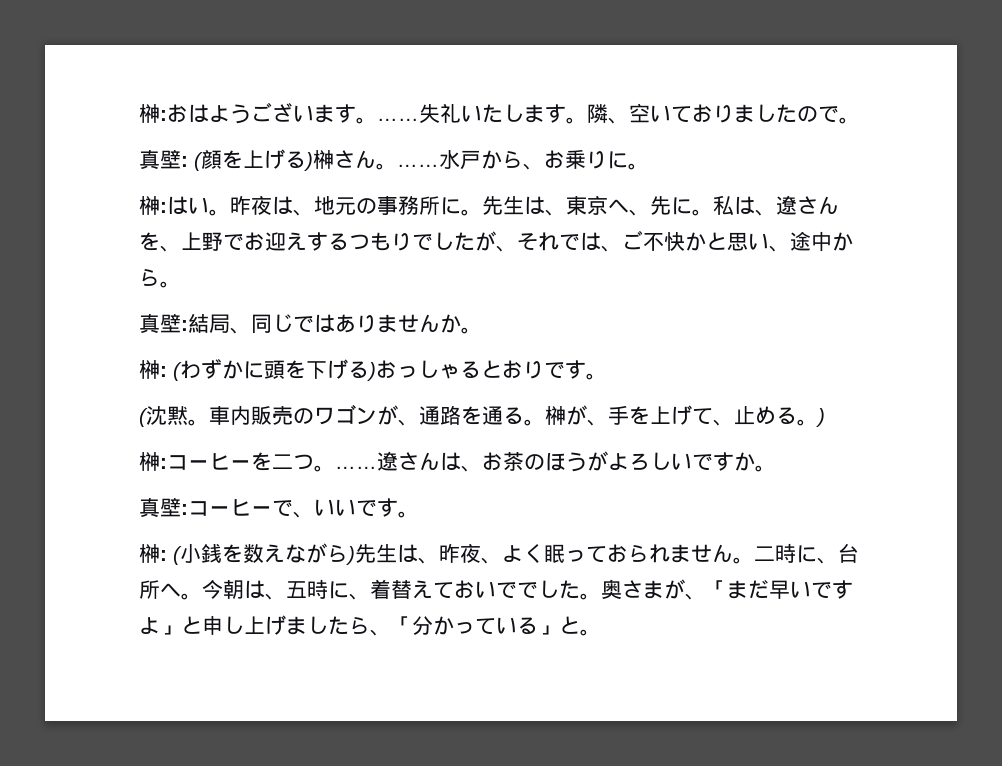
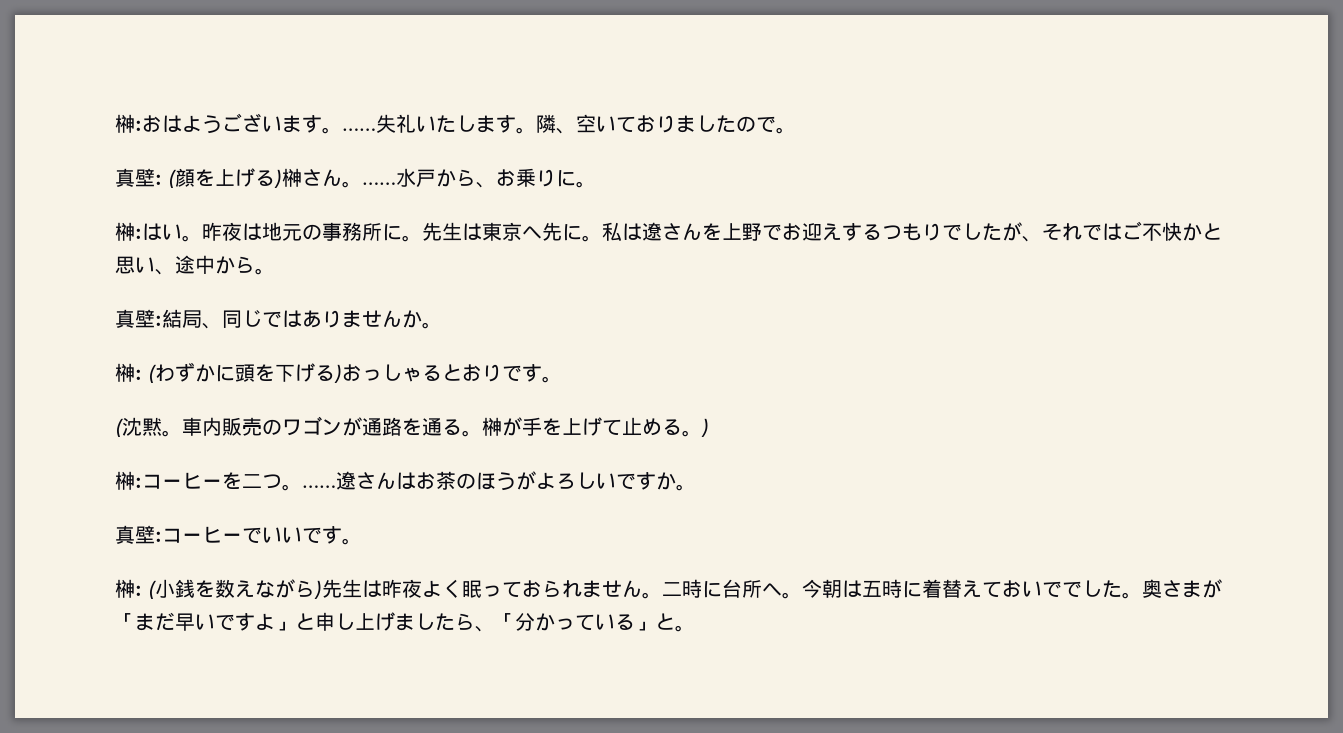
- 昨夜は、地元の事務所に。
+ 昨夜は地元の事務所に。
- 先生は、東京へ、先に。
+ 先生は東京へ先に。
- 私は、遼さんを、上野でお迎えするつもりでしたが、それでは、ご不快かと思い、途中から。
+ 私は遼さんを上野でお迎えするつもりでしたが、それではご不快かと思い、途中から。
- 車内販売のワゴンが、通路を通る。
+ 車内販売のワゴンが通路を通る。
- 榊が、手を上げて、止める。)
+ 榊が手を上げて止める。)
- 遼さんは、お茶のほうがよろしいですか。
+ 遼さんはお茶のほうがよろしいですか。
- 真壁:コーヒーで、いいです。
+ 真壁:コーヒーでいいです。
- 榊: (小銭を数えながら)先生は、昨夜、よく眠っておられません。
+ 榊: (小銭を数えながら)先生は昨夜よく眠っておられません。
- 二時に、台所へ。
+ 二時に台所へ。
- 今朝は、五時に、着替えておいででした。
+ 今朝は五時に着替えておいででした。
- 奥さまが、「まだ早いですよ」と申し上げましたら、「分かっている」と。
+ 奥さまが「まだ早いですよ」と申し上げましたら、「分かっている」と。

